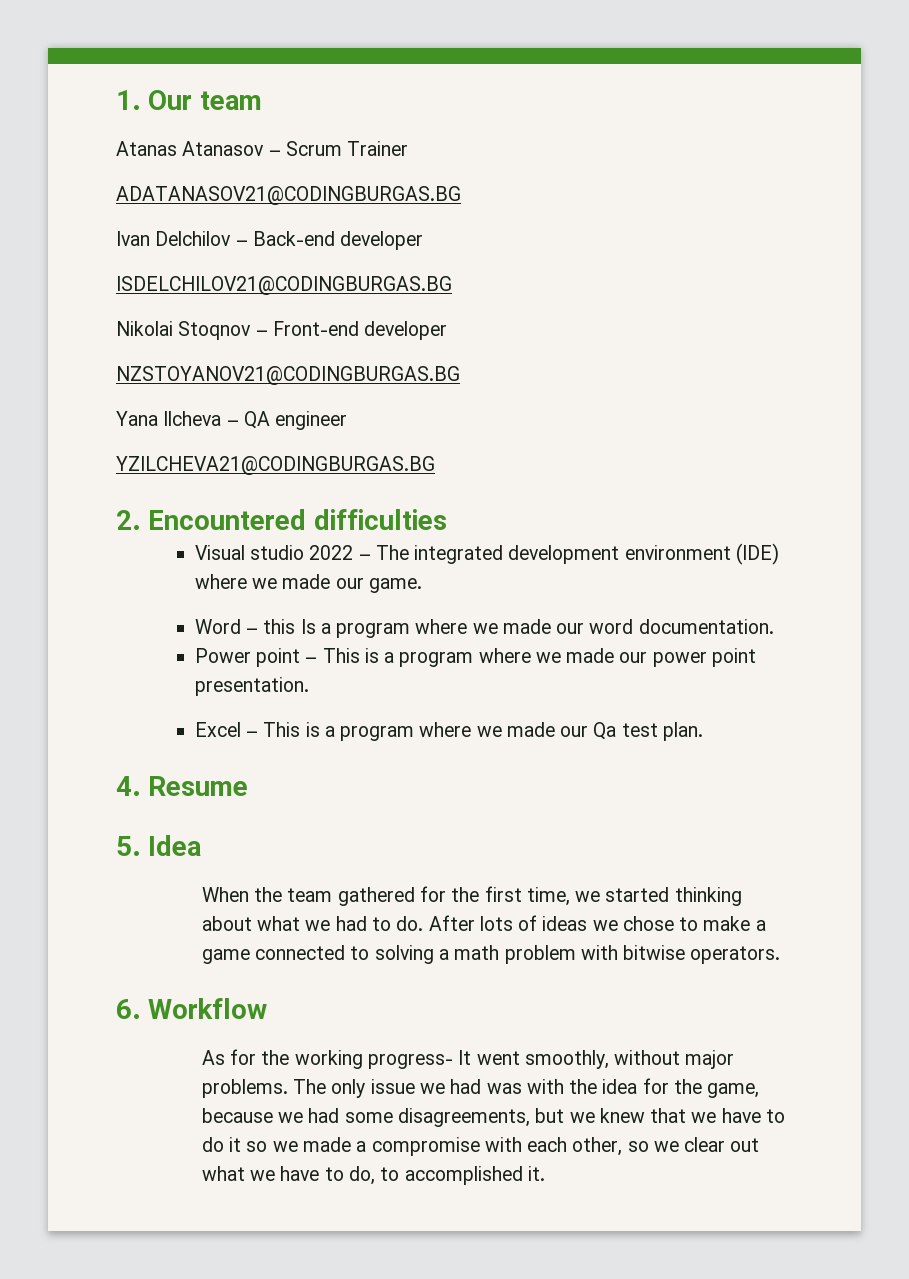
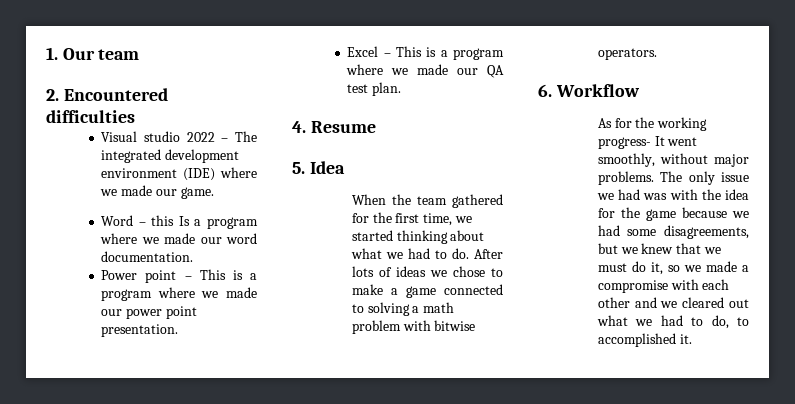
- Atanas Atanasov – Scrum Trainer
- ADATANASOV21@CODINGBURGAS.BG
- Ivan Delchilov – Back-end developer
- ISDELCHILOV21@CODINGBURGAS.BG
- Nikolai Stoqnov – Front-end developer
- NZSTOYANOV21@CODINGBURGAS.BG
- Yana Ilcheva – QA engineer
- YZILCHEVA21@CODINGBURGAS.BG
- Excel – This is a program where we made our Qa test plan.
+ Excel – This is a program where we made our QA test plan.
- The only issue we had was with the idea for the game, because we had some disagreements, but we knew that we have to do it so we made a compromise with each other, so we clear out what we have to do, to accomplished it.
+ The only issue we had was with the idea for the game because we had some disagreements, but we knew that we must do it, so we made a compromise with each other and we cleared out what we had to do, to accomplished it.

